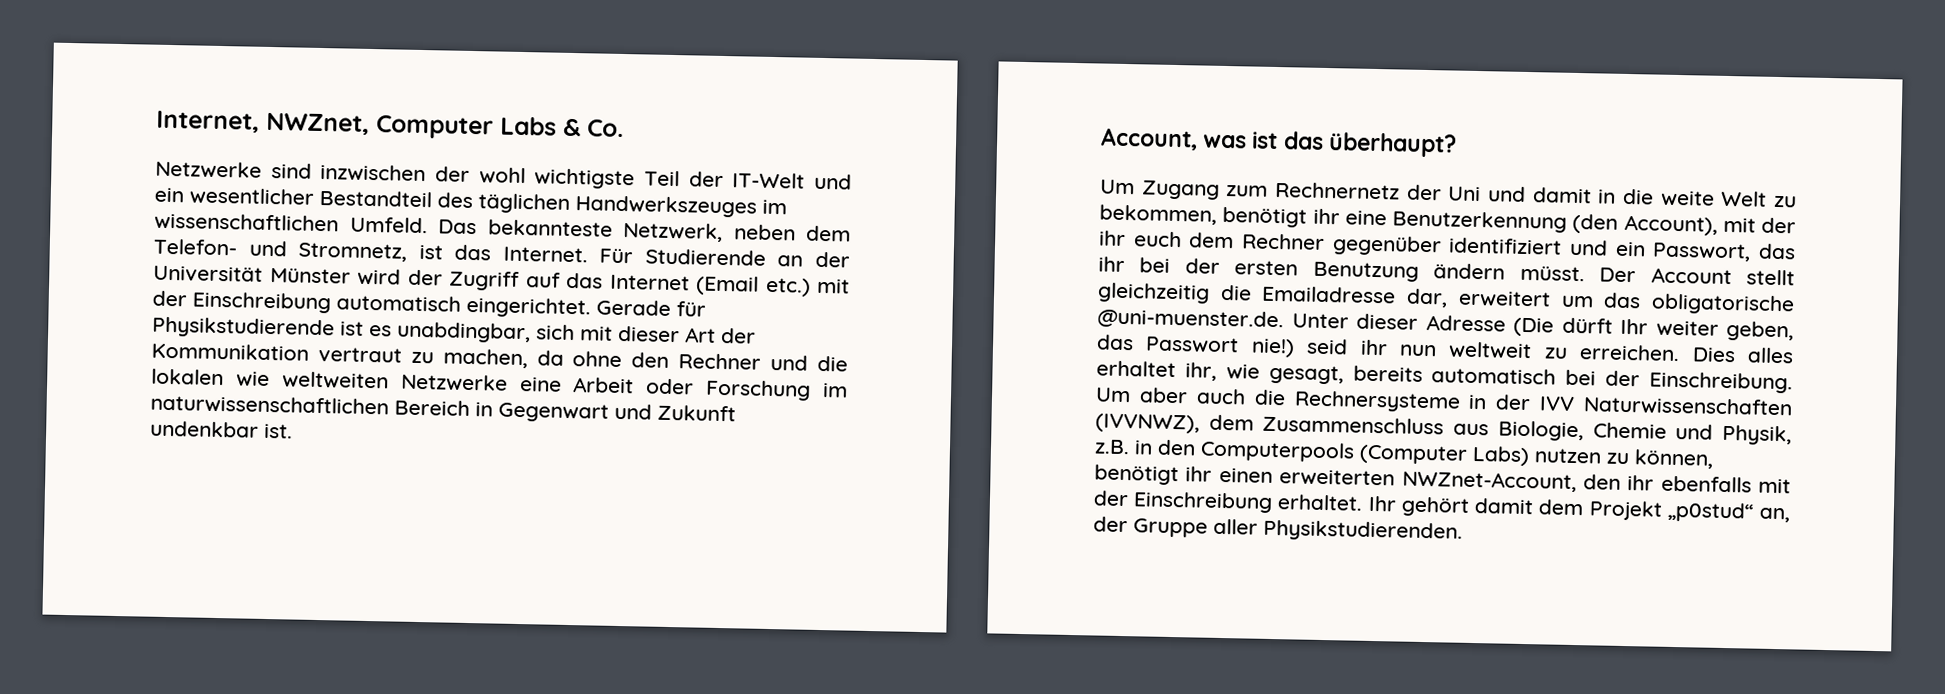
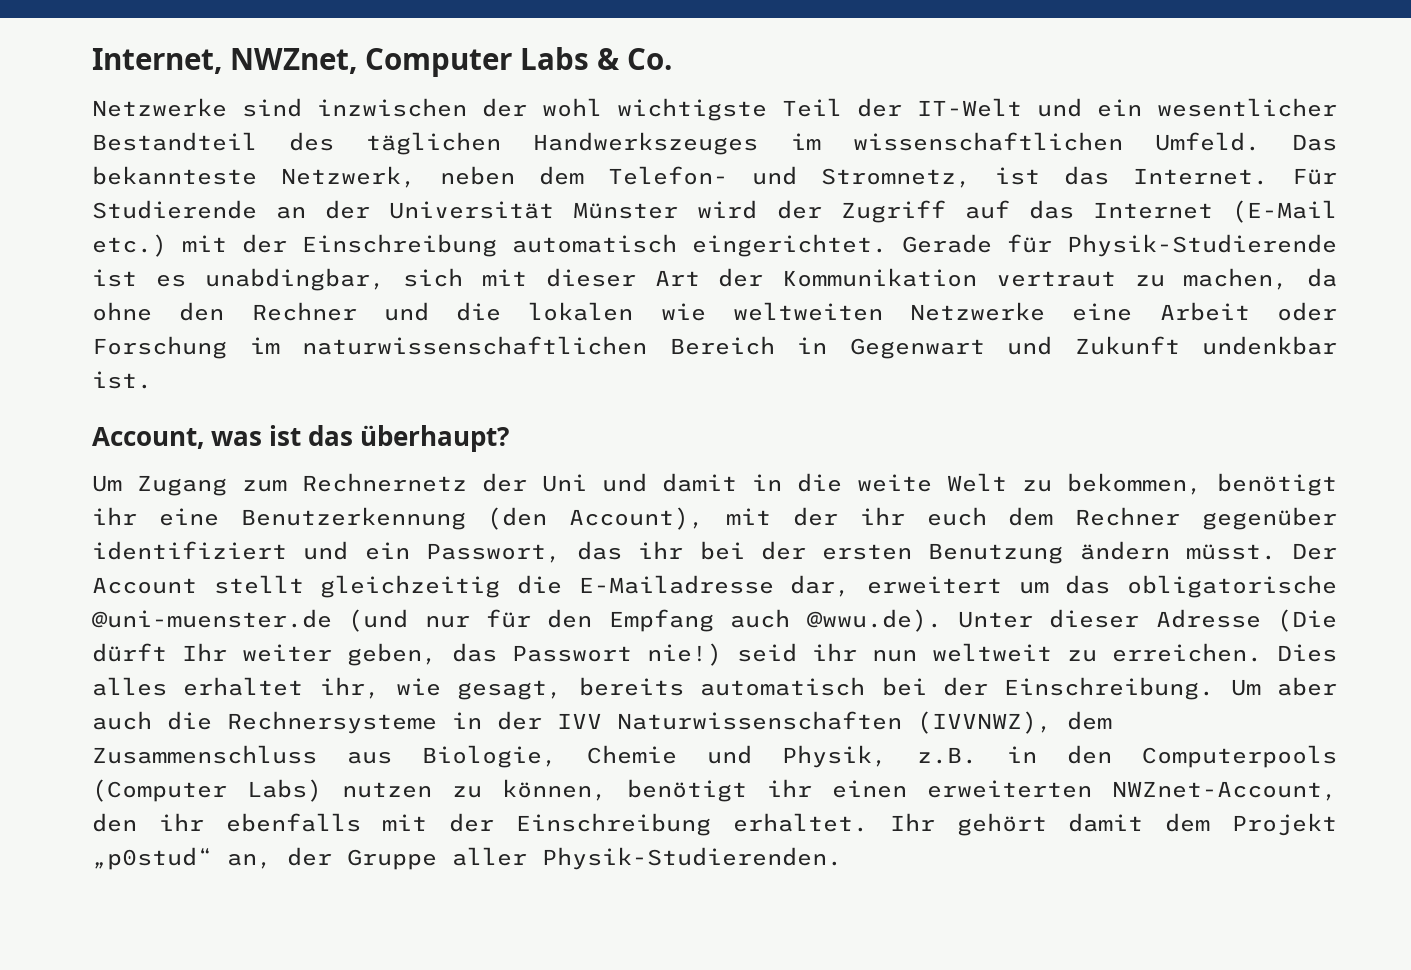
- Für Studierende an der Universität Münster wird der Zugriff auf das Internet (Email etc.) mit der Einschreibung automatisch eingerichtet.
+ Für Studierende an der Universität Münster wird der Zugriff auf das Internet (E-Mail etc.) mit der Einschreibung automatisch eingerichtet.
- Gerade für Physikstudierende ist es unabdingbar, sich mit dieser Art der Kommunikation vertraut zu machen, da ohne den Rechner und die lokalen wie weltweiten Netzwerke eine Arbeit oder Forschung im naturwissenschaftlichen Bereich in Gegenwart und Zukunft undenkbar ist.
+ Gerade für Physik-Studierende ist es unabdingbar, sich mit dieser Art der Kommunikation vertraut zu machen, da ohne den Rechner und die lokalen wie weltweiten Netzwerke eine Arbeit oder Forschung im naturwissenschaftlichen Bereich in Gegenwart und Zukunft undenkbar ist.
- Der Account stellt gleichzeitig die Emailadresse dar, erweitert um das obligatorische @uni-muenster.de. Unter dieser Adresse (Die dürft Ihr weiter geben, das Passwort nie!) seid ihr nun weltweit zu erreichen.
+ Der Account stellt gleichzeitig die E-Mailadresse dar, erweitert um das obligatorische @uni-muenster.de (und nur für den Empfang auch @wwu.de). Unter dieser Adresse (Die dürft Ihr weiter geben, das Passwort nie!) seid ihr nun weltweit zu erreichen.
- Ihr gehört damit dem Projekt „p0stud“ an, der Gruppe aller Physikstudierenden.
+ Ihr gehört damit dem Projekt „p0stud“ an, der Gruppe aller Physik-Studierenden.

